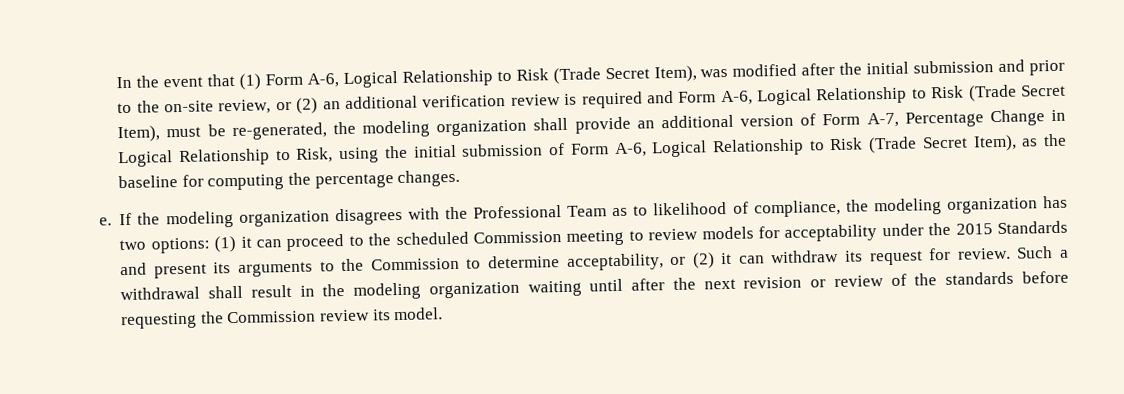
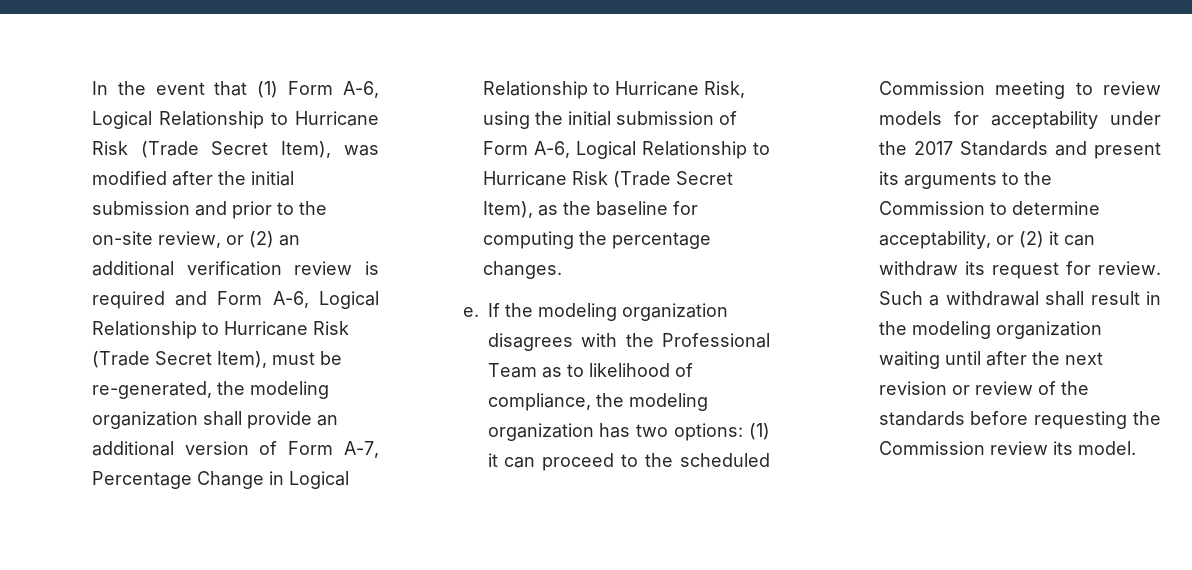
- In the event that (1) Form A-6, Logical Relationship to Risk (Trade Secret Item), was modified after the initial submission and prior to the on-site review, or (2) an additional verification review is required and Form A-6, Logical Relationship to Risk (Trade Secret Item), must be re-generated, the modeling organization shall provide an additional version of Form A-7, Percentage Change in Logical Relationship to Risk, using the initial submission of Form A-6, Logical Relationship to Risk (Trade Secret Item), as the baseline for computing the percentage changes.
+ In the event that (1) Form A-6, Logical Relationship to Hurricane Risk (Trade Secret Item), was modified after the initial submission and prior to the on-site review, or (2) an additional verification review is required and Form A-6, Logical Relationship to Hurricane Risk (Trade Secret Item), must be re-generated, the modeling organization shall provide an additional version of Form A-7, Percentage Change in Logical Relationship to Hurricane Risk, using the initial submission of Form A-6, Logical Relationship to Hurricane Risk (Trade Secret Item), as the baseline for computing the percentage changes.
- If the modeling organization disagrees with the Professional Team as to likelihood of compliance, the modeling organization has two options: (1) it can proceed to the scheduled Commission meeting to review models for acceptability under the 2015 Standards and present its arguments to the Commission to determine acceptability, or (2) it can withdraw its request for review.
+ If the modeling organization disagrees with the Professional Team as to likelihood of compliance, the modeling organization has two options: (1) it can proceed to the scheduled Commission meeting to review models for acceptability under the 2017 Standards and present its arguments to the Commission to determine acceptability, or (2) it can withdraw its request for review.

